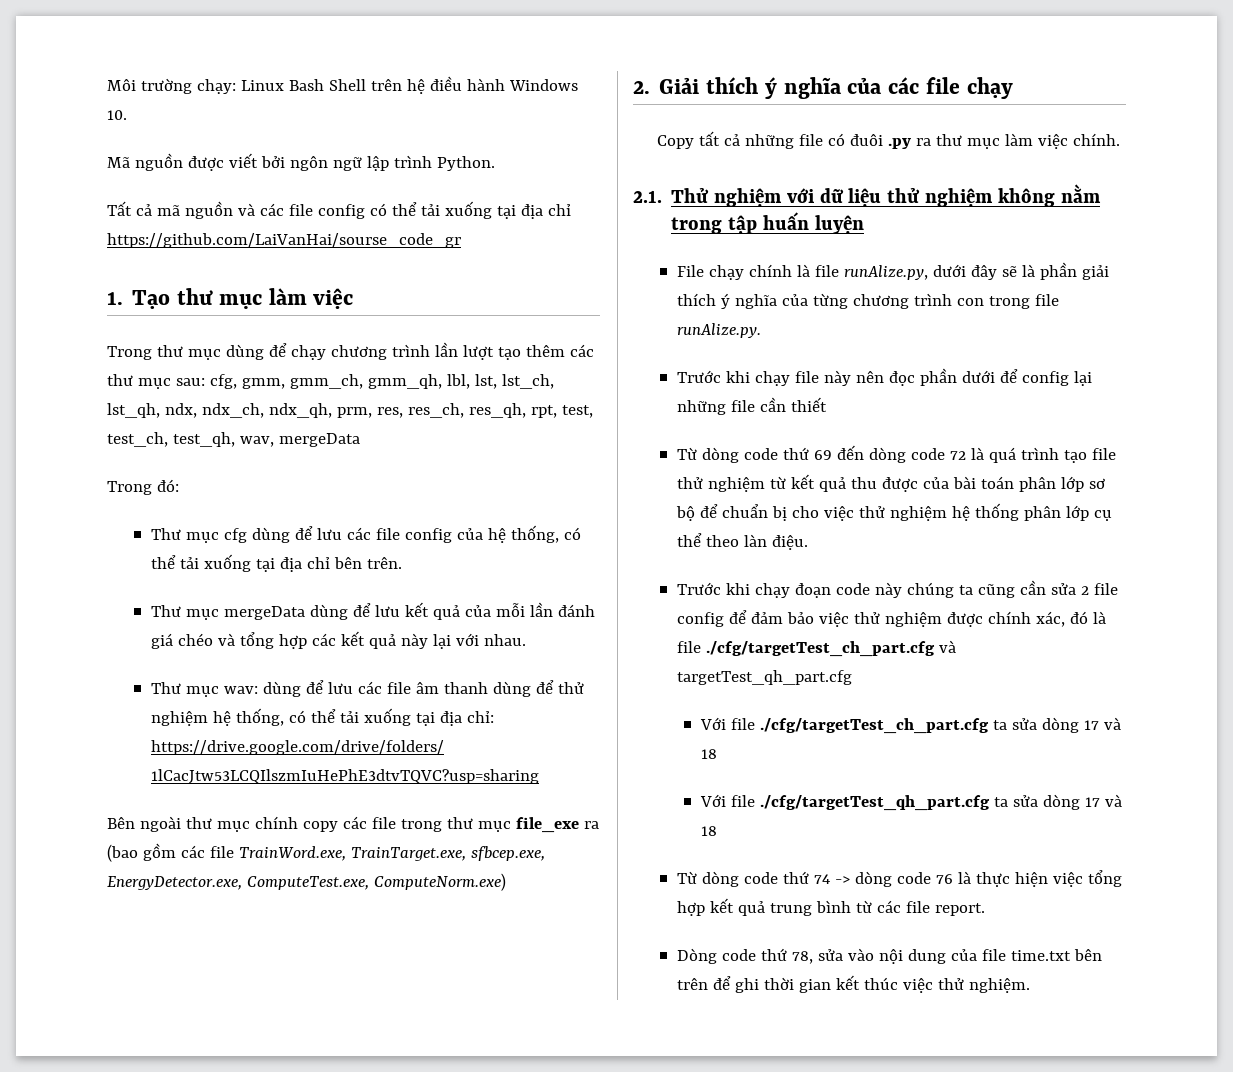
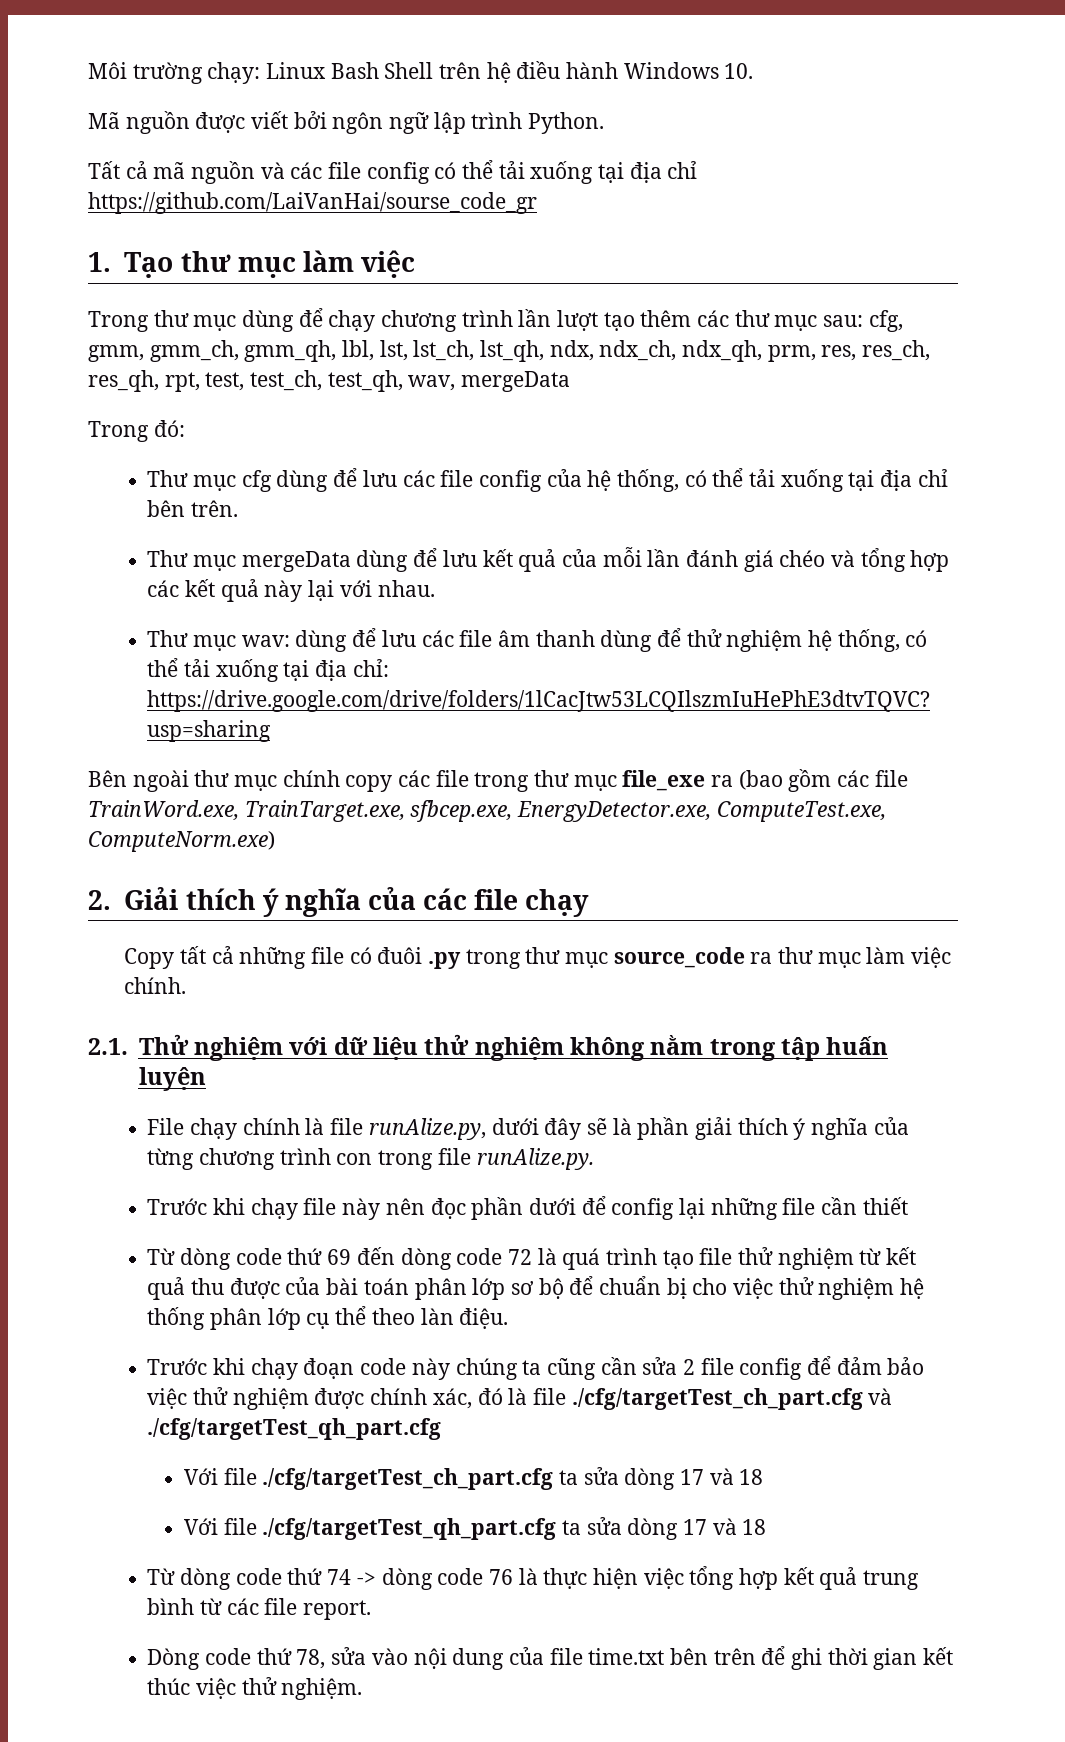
- Copy tất cả những file có đuôi .py ra thư mục làm việc chính.
+ Copy tất cả những file có đuôi .py trong thư mục source_code ra thư mục làm việc chính.
- Trước khi chạy đoạn code này chúng ta cũng cần sửa 2 file config để đảm bảo việc thử nghiệm được chính xác, đó là file ./cfg/targetTest_ch_part.cfg và targetTest_qh_part.cfg
+ Trước khi chạy đoạn code này chúng ta cũng cần sửa 2 file config để đảm bảo việc thử nghiệm được chính xác, đó là file ./cfg/targetTest_ch_part.cfg và ./cfg/targetTest_qh_part.cfg

